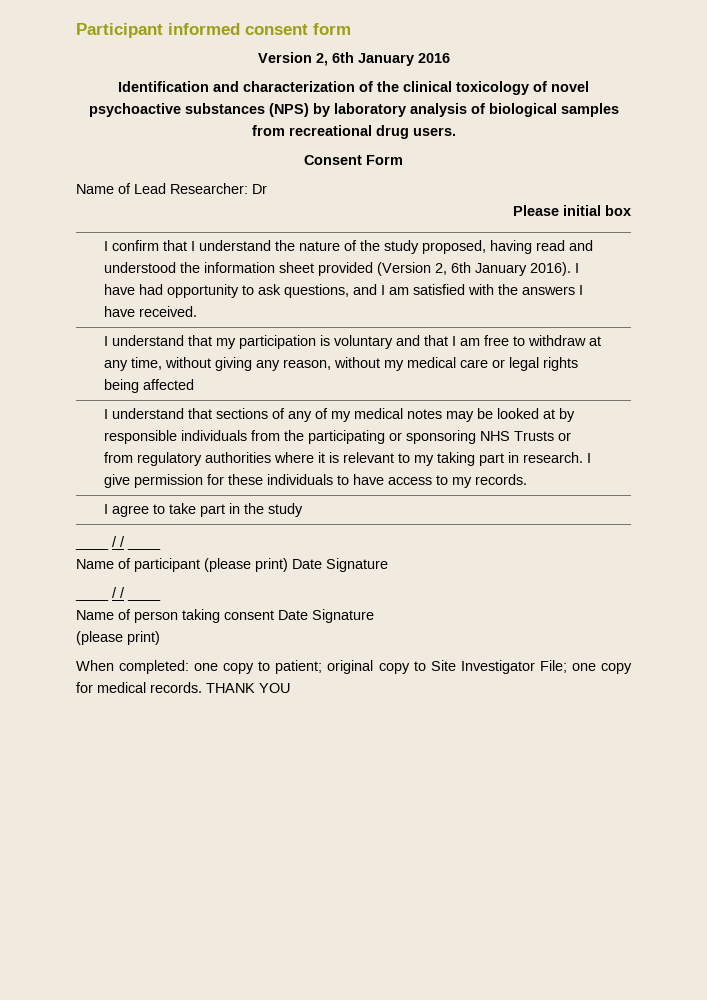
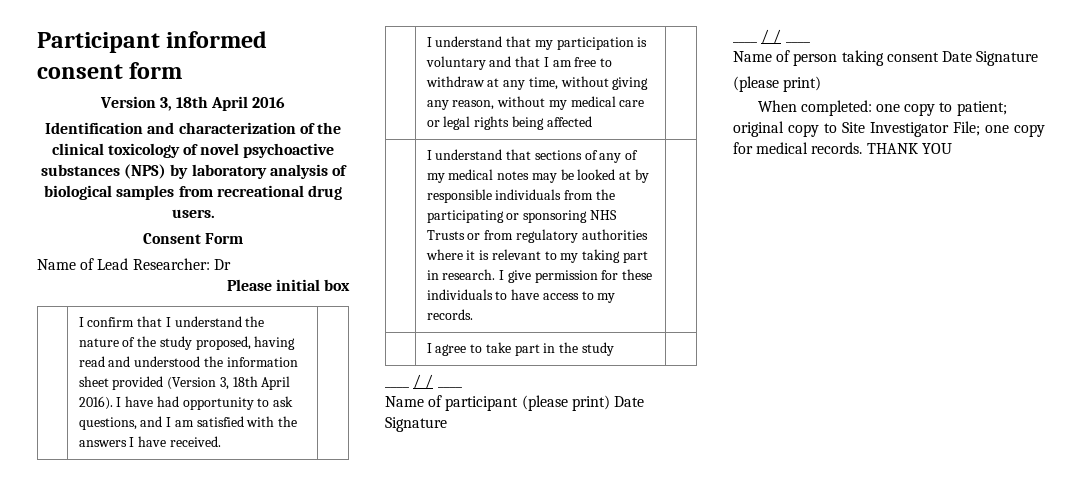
- Version 2, 6th January 2016
+ Version 3, 18th April 2016
- I confirm that I understand the nature of the study proposed, having read and understood the information sheet provided (Version 2, 6th January 2016).
+ I confirm that I understand the nature of the study proposed, having read and understood the information sheet provided (Version 3, 18th April 2016).

